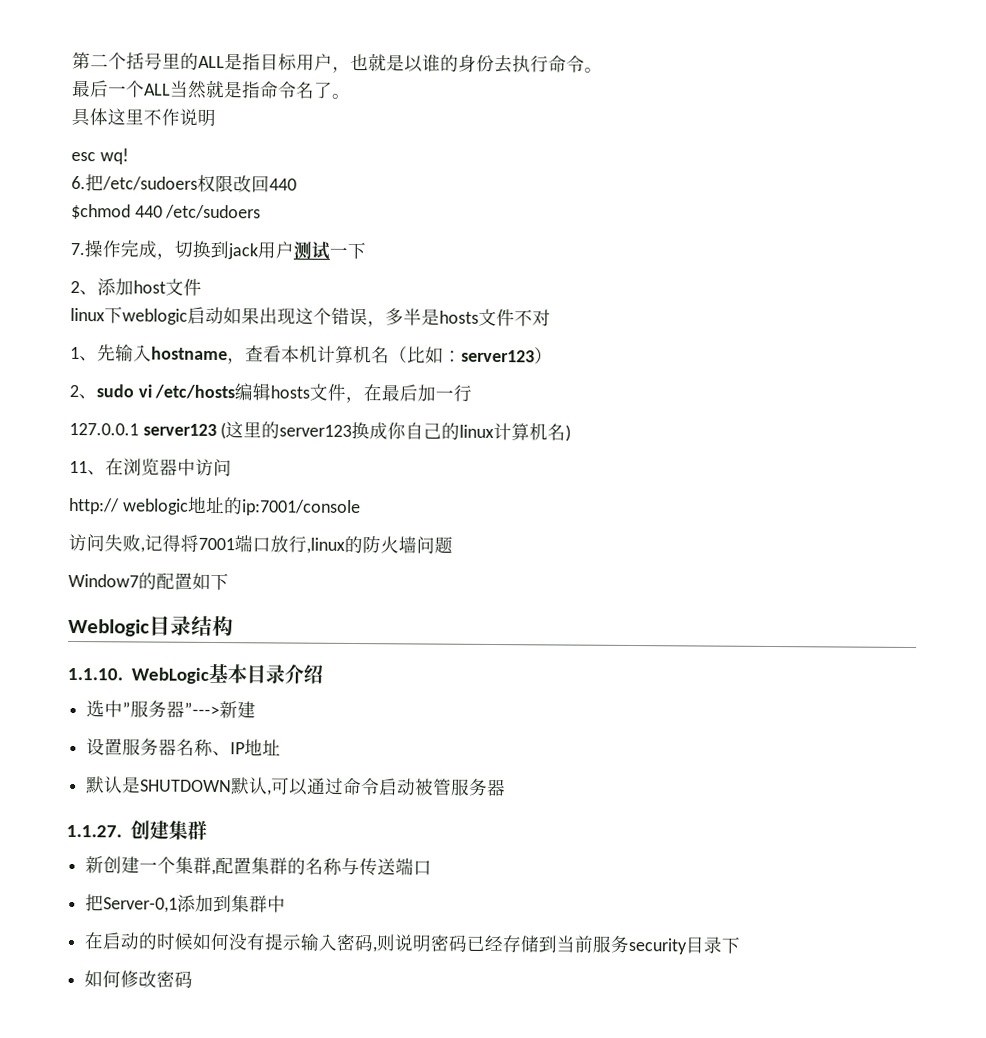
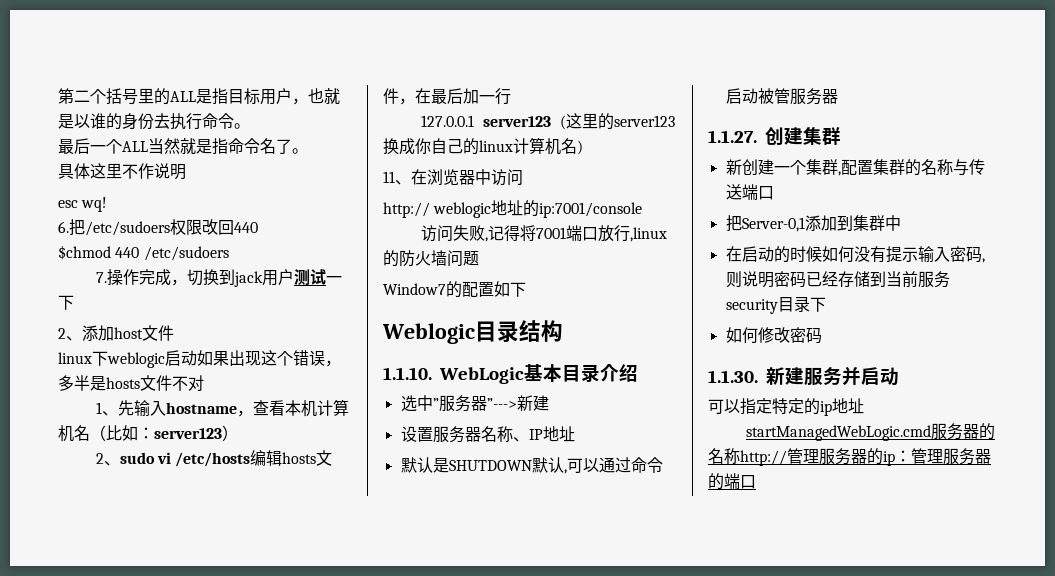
+ 1.1.30.新建服务并启动
+ 可以指定特定的ip地址
+ startManagedWebLogic.cmd服务器的名称http://管理服务器的ip：管理服务器的端口

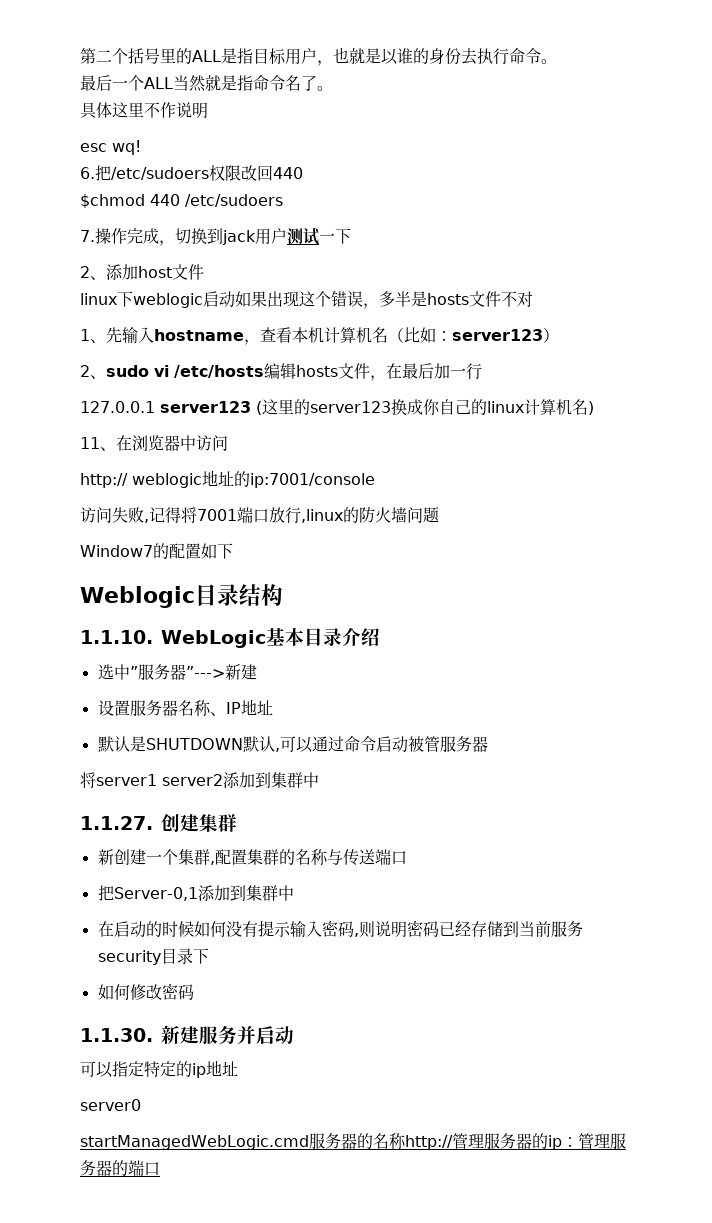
+ 将server1 server2添加到集群中
+ server0

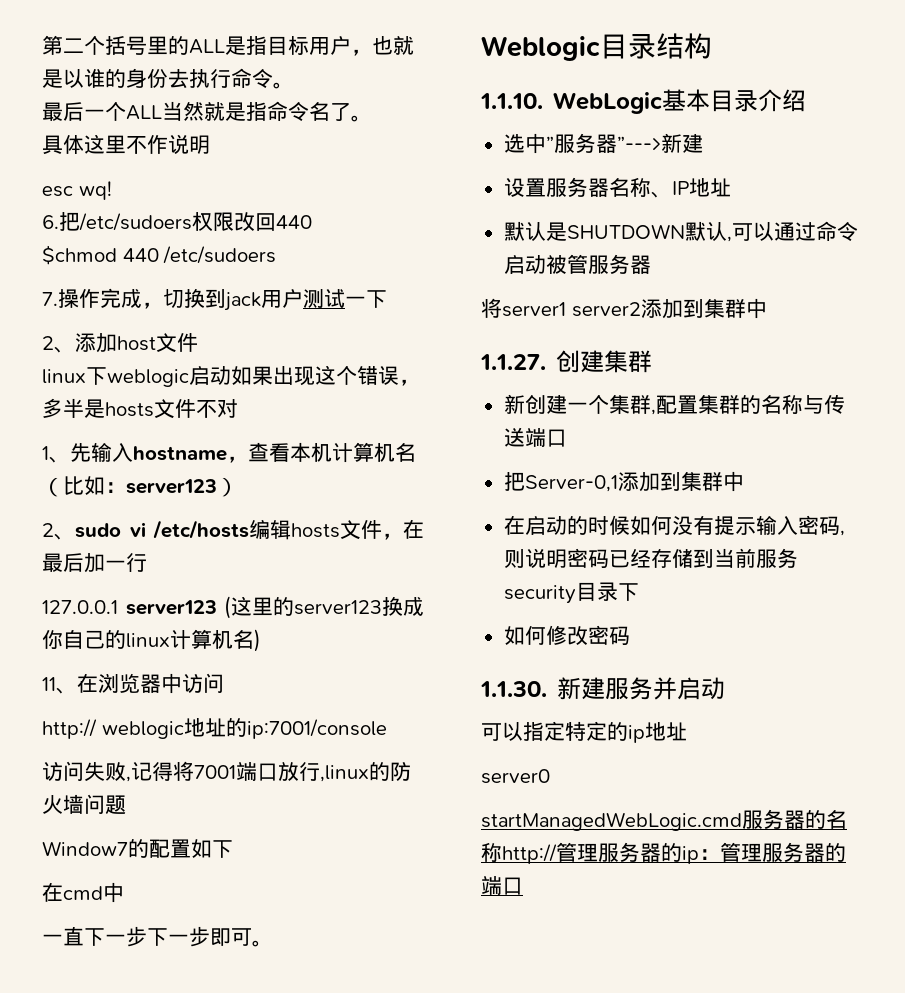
+ 在cmd中
+ 一直下一步下一步即可。

